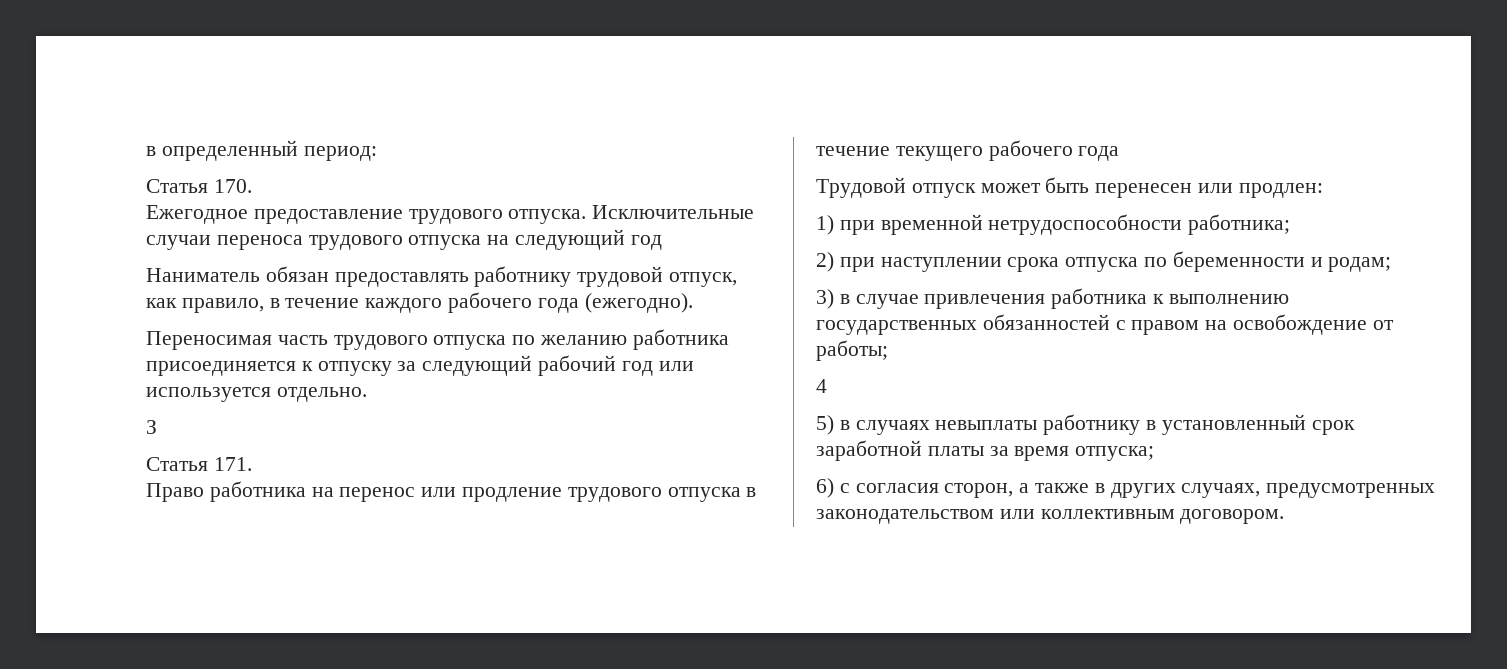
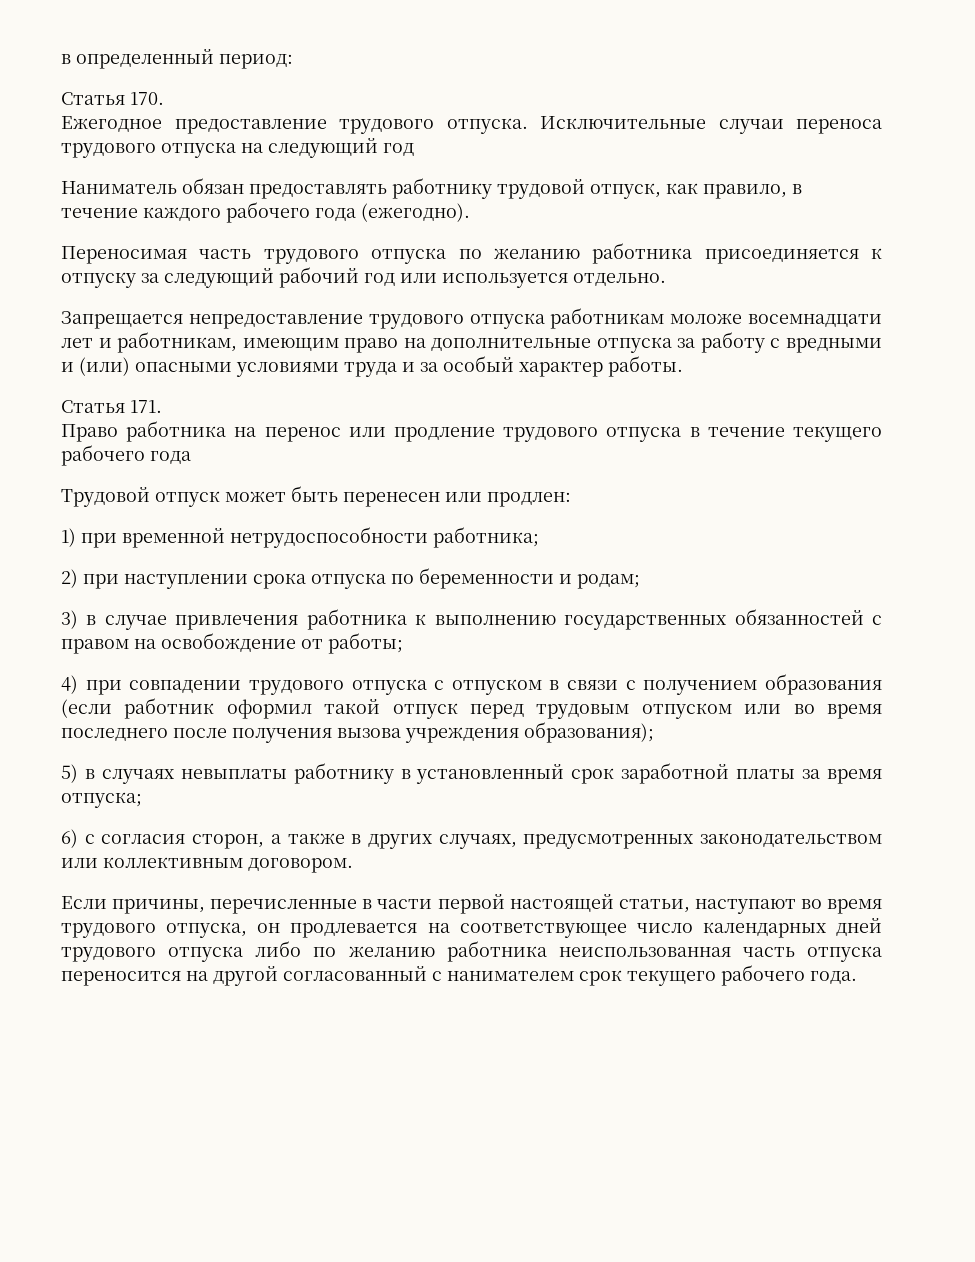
- З
+ Запрещается непредоставление трудового отпуска работникам моложе восемнадцати лет и работникам, имеющим право на дополнительные отпуска за работу с вредными и (или) опасными условиями труда и за особый характер работы.
- 4
+ 4) при совпадении трудового отпуска с отпуском в связи с получением образования (если работник оформил такой отпуск перед трудовым отпуском или во время последнего после получения вызова учреждения образования);
+ Если причины, перечисленные в части первой настоящей статьи, наступают во время трудового отпуска, он продлевается на соответствующее число календарных дней трудового отпуска либо по желанию работника неиспользованная часть отпуска переносится на другой согласованный с нанимателем срок текущего рабочего года.

